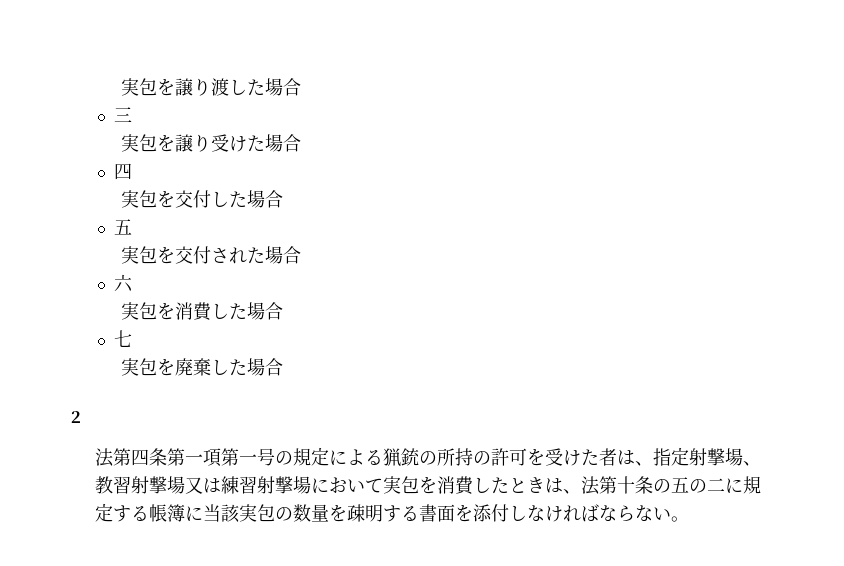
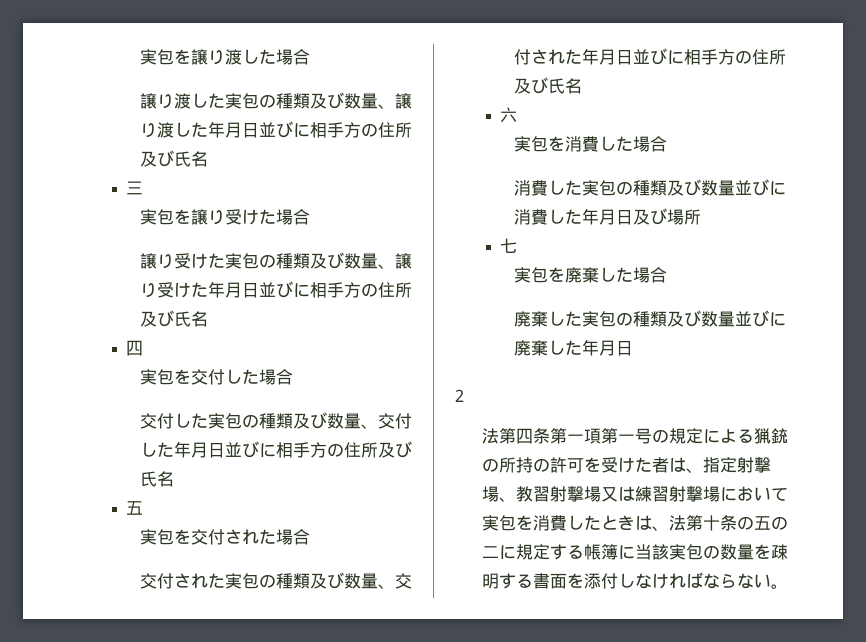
+ 譲り渡した実包の種類及び数量、譲り渡した年月日並びに相手方の住所及び氏名
+ 譲り受けた実包の種類及び数量、譲り受けた年月日並びに相手方の住所及び氏名
+ 交付した実包の種類及び数量、交付した年月日並びに相手方の住所及び氏名
+ 交付された実包の種類及び数量、交付された年月日並びに相手方の住所及び氏名
+ 消費した実包の種類及び数量並びに消費した年月日及び場所
+ 廃棄した実包の種類及び数量並びに廃棄した年月日

